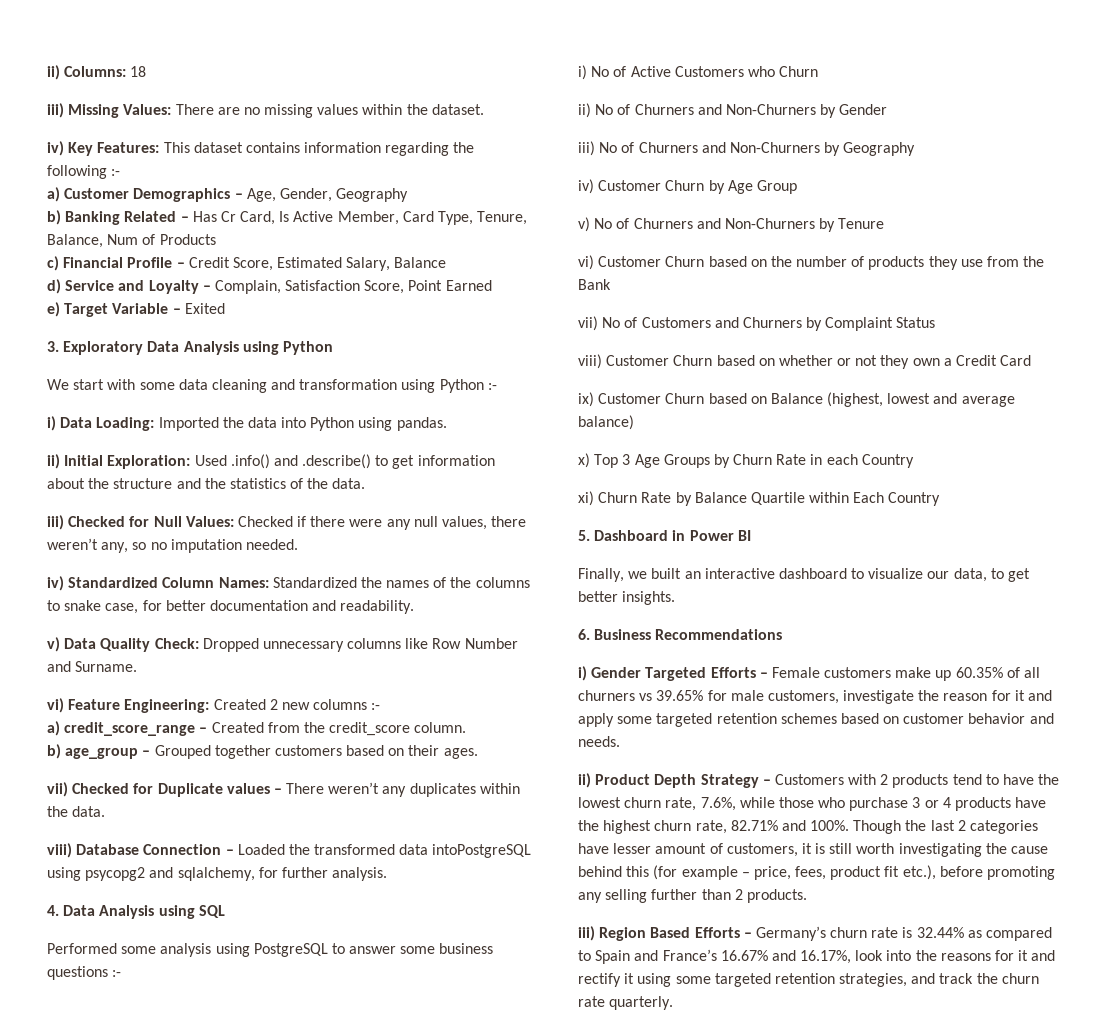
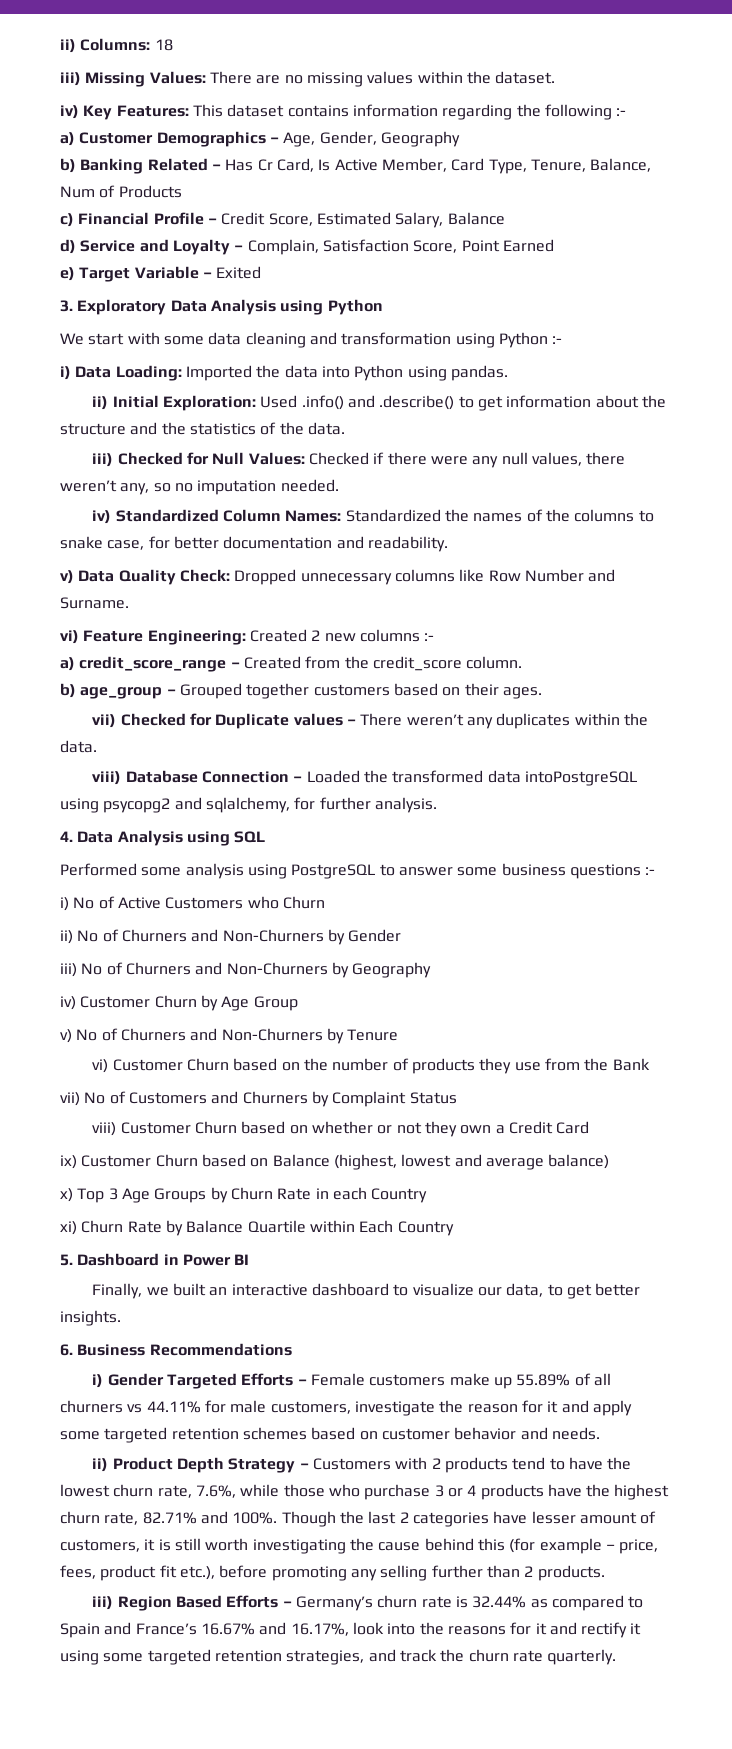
- i) Gender Targeted Efforts – Female customers make up 60.35% of all churners vs 39.65% for male customers, investigate the reason for it and apply some targeted retention schemes based on customer behavior and needs.
+ i) Gender Targeted Efforts – Female customers make up 55.89% of all churners vs 44.11% for male customers, investigate the reason for it and apply some targeted retention schemes based on customer behavior and needs.

